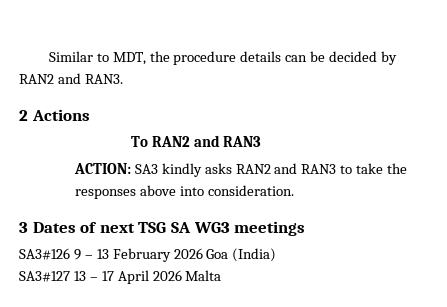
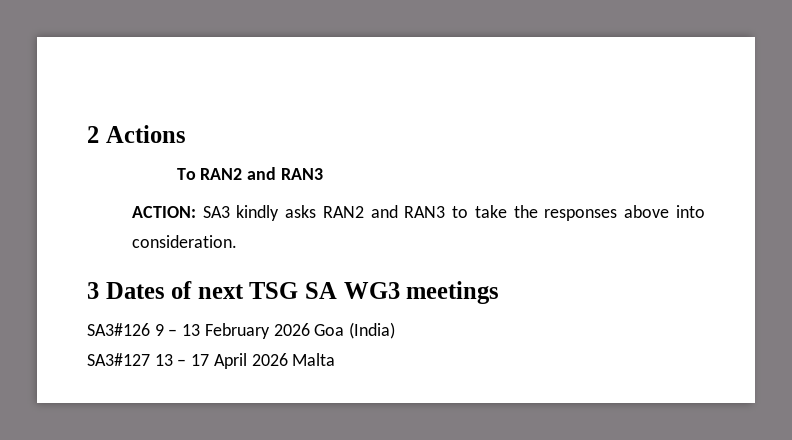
- Similar to MDT, the procedure details can be decided by RAN2 and RAN3.

